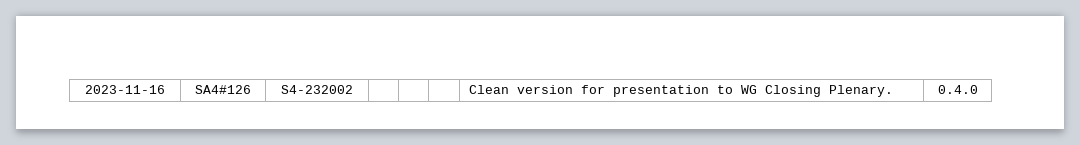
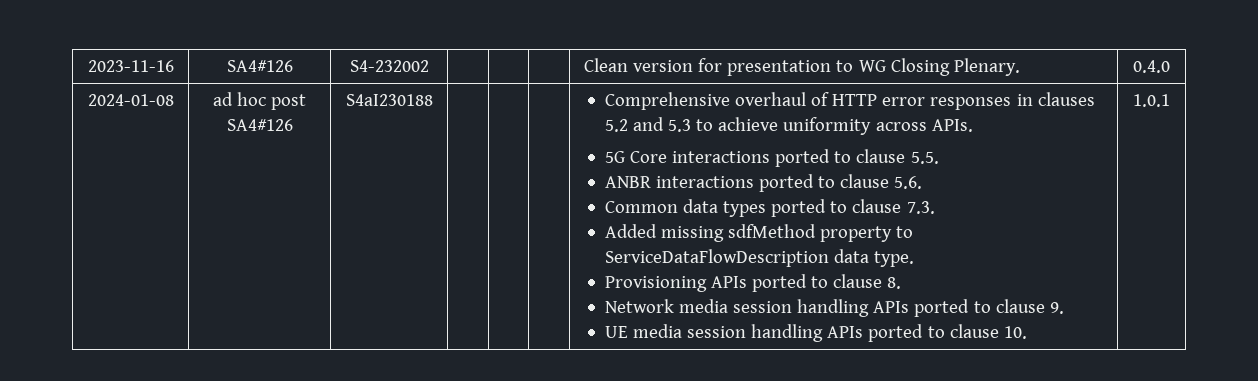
+ 2024-01-08 | ad hoc post SA4#126 | S4aI230188 | | | | Comprehensive overhaul of HTTP error responses in clauses 5.2 and 5.3 to achieve uniformity across APIs.
+ 5G Core interactions ported to clause 5.5.
+ ANBR interactions ported to clause 5.6.
+ Common data types ported to clause 7.3.
+ Added missing sdfMethod property to ServiceDataFlowDescription data type.
+ Provisioning APIs ported to clause 8.
+ Network media session handling APIs ported to clause 9.
+ UE media session handling APIs ported to clause 10. | 1.0.1

